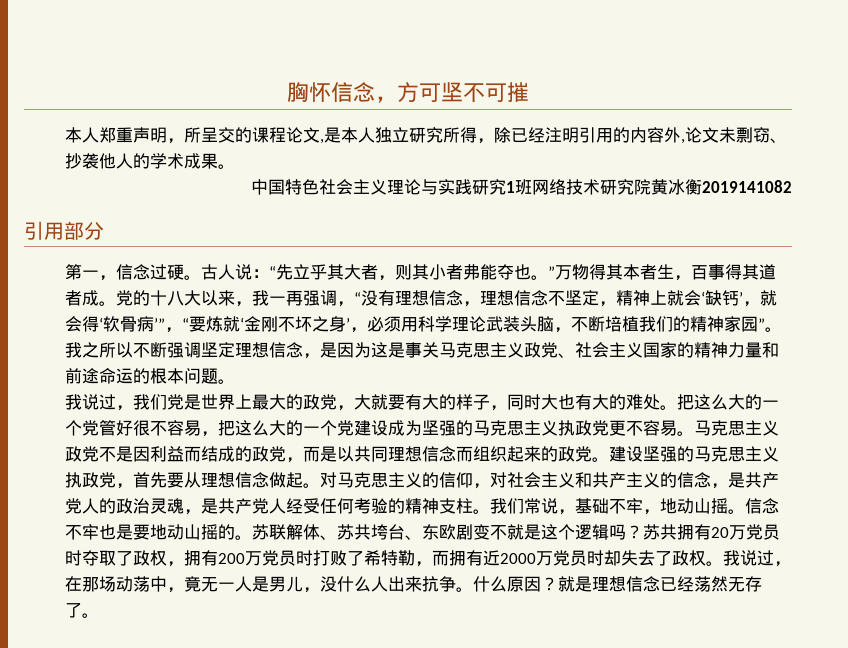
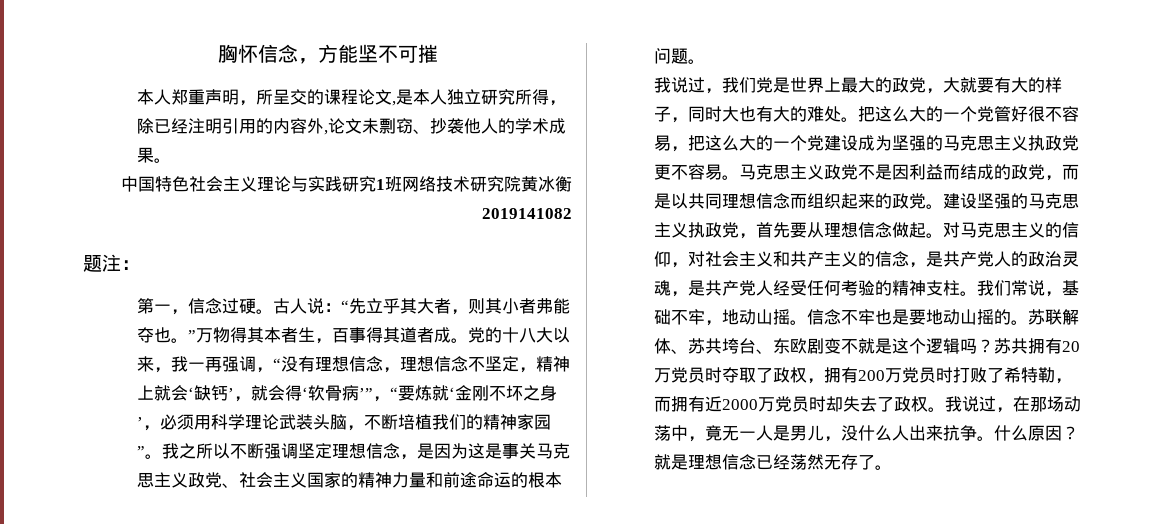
- 胸怀信念，方可坚不可摧
+ 胸怀信念，方能坚不可摧
- 引用部分
+ 题注：

